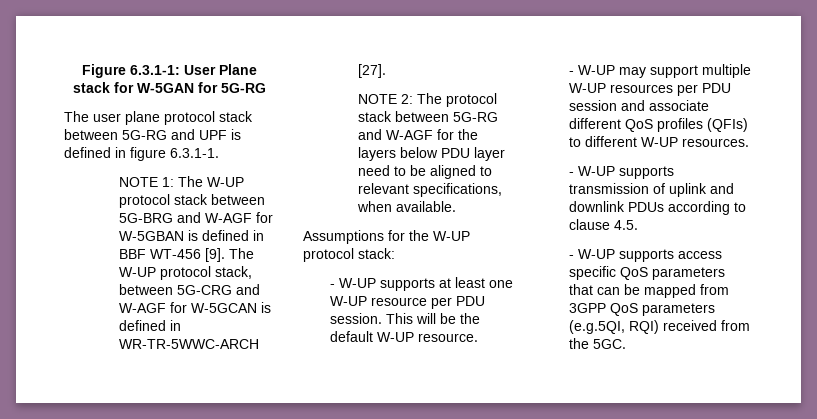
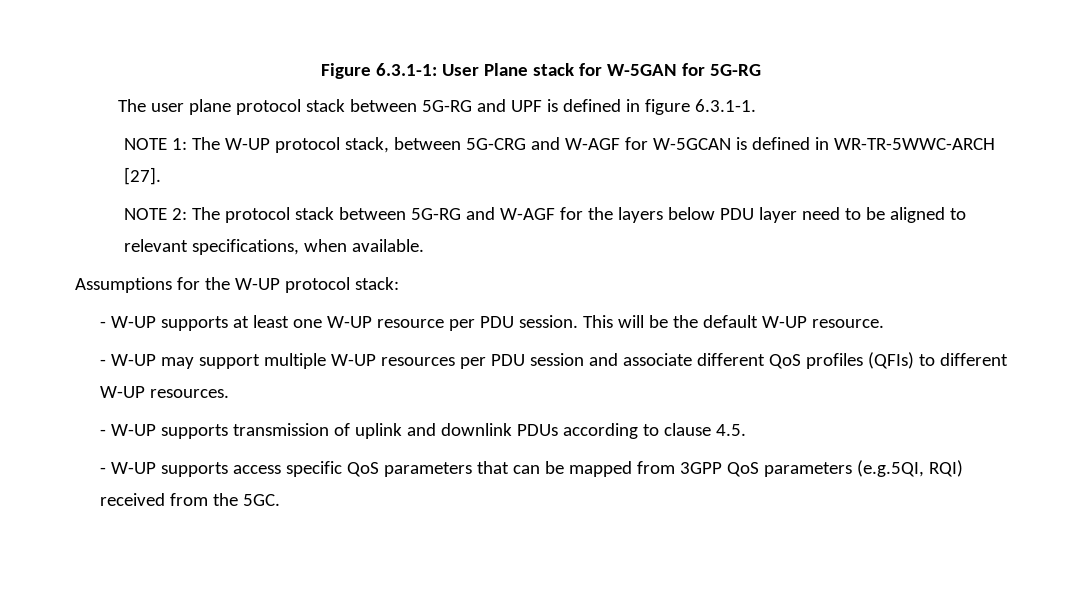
- NOTE 1: The W-UP protocol stack between 5G-BRG and W-AGF for W-5GBAN is defined in BBF WT-456 [9]. The W-UP protocol stack, between 5G-CRG and W-AGF for W-5GCAN is defined in WR-TR-5WWC-ARCH [27].
+ NOTE 1: The W-UP protocol stack, between 5G-CRG and W-AGF for W-5GCAN is defined in WR-TR-5WWC-ARCH [27].

